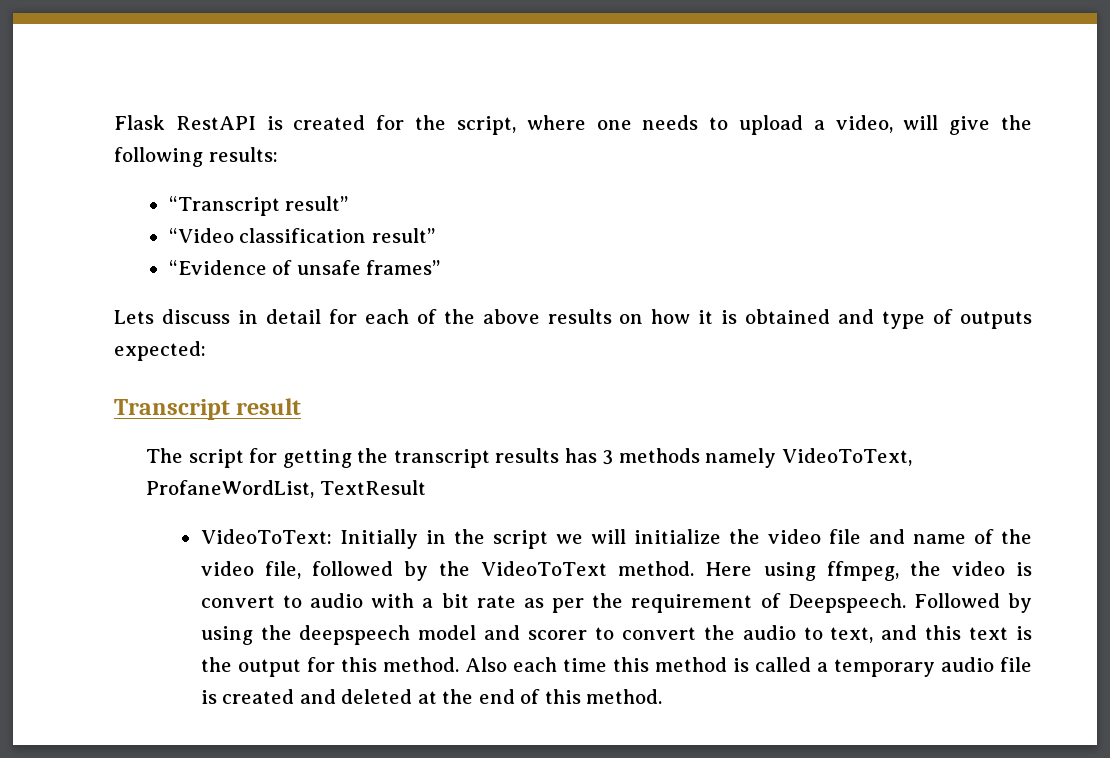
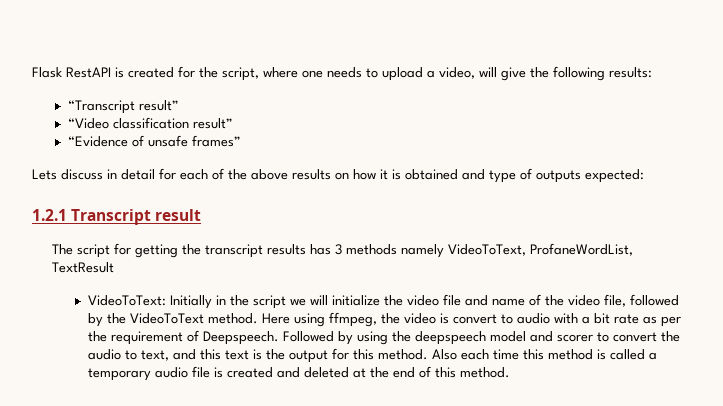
- Transcript result
+ 1.2.1 Transcript result

